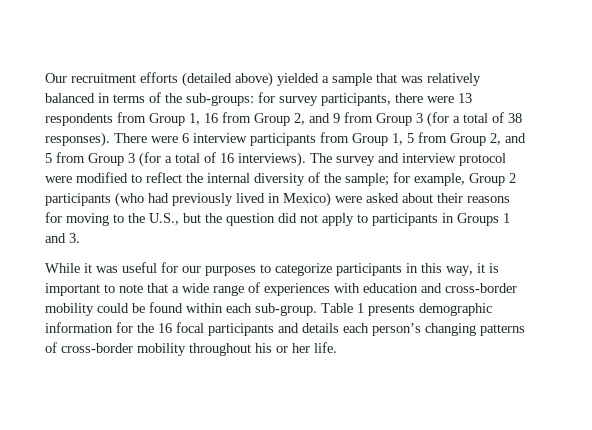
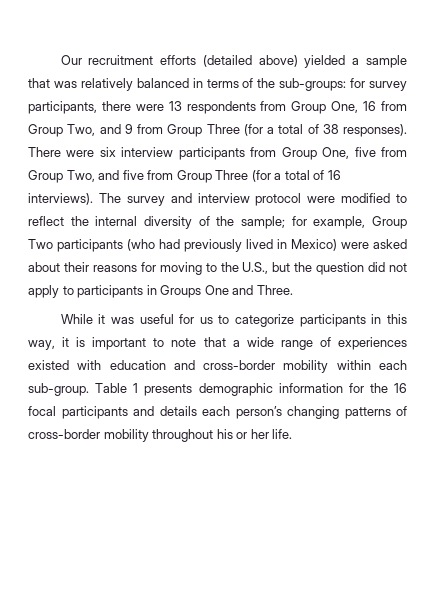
- Our recruitment efforts (detailed above) yielded a sample that was relatively balanced in terms of the sub-groups: for survey participants, there were 13 respondents from Group 1, 16 from Group 2, and 9 from Group 3 (for a total of 38 responses).
+ Our recruitment efforts (detailed above) yielded a sample that was relatively balanced in terms of the sub-groups: for survey participants, there were 13 respondents from Group One, 16 from Group Two, and 9 from Group Three (for a total of 38 responses).
- There were 6 interview participants from Group 1, 5 from Group 2, and 5 from Group 3 (for a total of 16 interviews).
+ There were six interview participants from Group One, five from Group Two, and five from Group Three (for a total of 16 interviews).
- The survey and interview protocol were modified to reflect the internal diversity of the sample; for example, Group 2 participants (who had previously lived in Mexico) were asked about their reasons for moving to the U.S., but the question did not apply to participants in Groups 1 and 3.
+ The survey and interview protocol were modified to reflect the internal diversity of the sample; for example, Group Two participants (who had previously lived in Mexico) were asked about their reasons for moving to the U.S., but the question did not apply to participants in Groups One and Three.
- While it was useful for our purposes to categorize participants in this way, it is important to note that a wide range of experiences with education and cross-border mobility could be found within each sub-group.
+ While it was useful for us to categorize participants in this way, it is important to note that a wide range of experiences existed with education and cross-border mobility within each sub-group.

